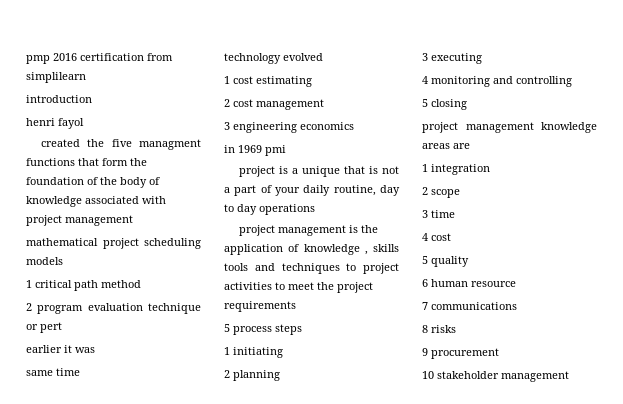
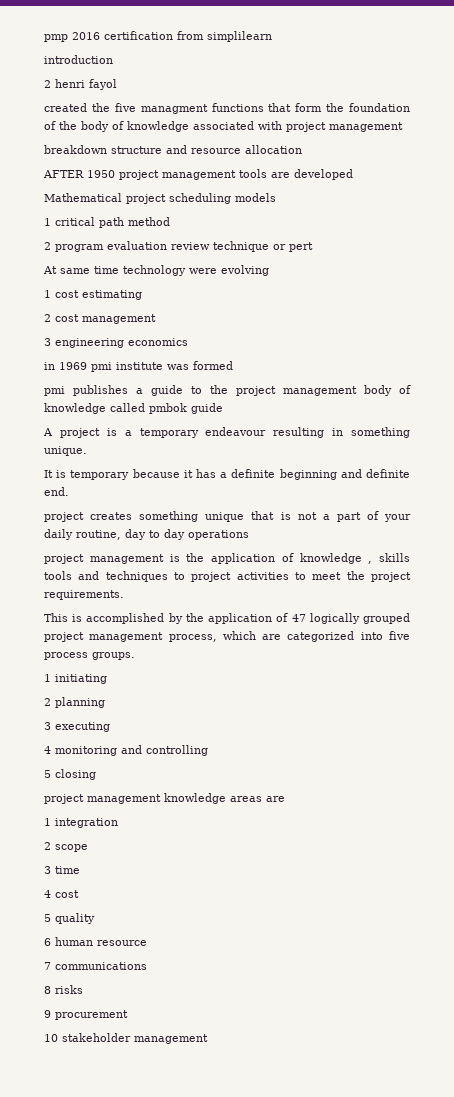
- henri fayol
+ 2 henri fayol
- mathematical project scheduling models
+ breakdown structure and resource allocation
+ AFTER 1950 project management tools are developed
+ Mathematical project scheduling models
- 2 program evaluation technique or pert
+ 2 program evaluation review technique or pert
- earlier it was
- same time
- technology evolved
+ At same time technology were evolving
- in 1969 pmi
- project is a unique that is not a part of your daily routine, day to day operations
+ in 1969 pmi institute was formed
+ pmi publishes a guide to the project management body of knowledge called pmbok guide
+ A project is a temporary endeavour resulting in something unique.
+ It is temporary because it has a definite beginning and definite end.
+ project creates something unique that is not a part of your daily routine, day to day operations
- project management is the application of knowledge , skills tools and techniques to project activities to meet the project requirements
- 5 process steps
+ project management is the application of knowledge , skills tools and techniques to project activities to meet the project requirements.
+ This is accomplished by the application of 47 logically grouped project management process, which are categorized into five process groups.

